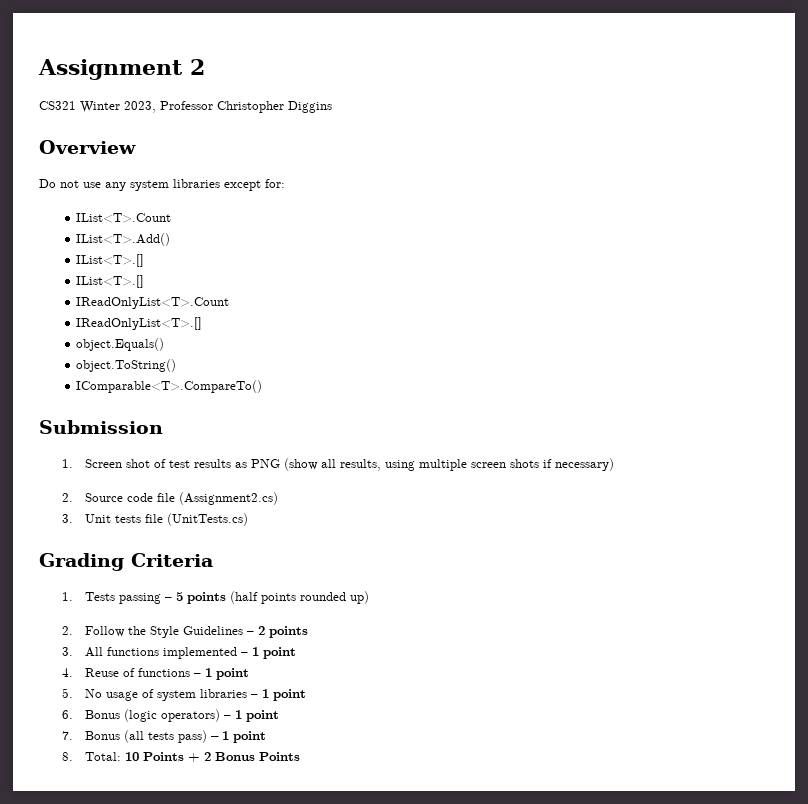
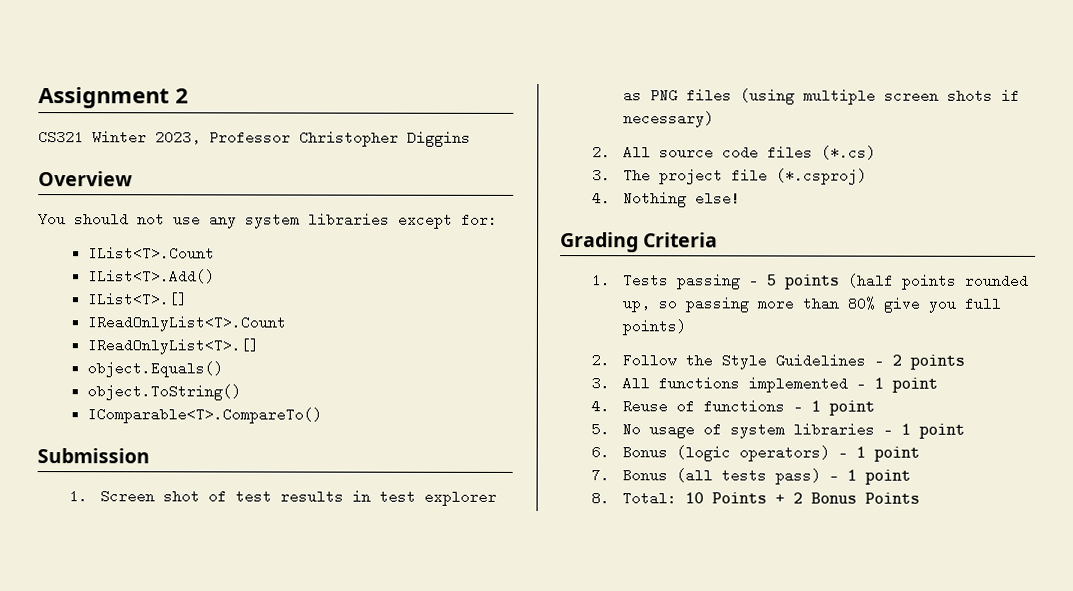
- Do not use any system libraries except for:
+ You should not use any system libraries except for:
  IList<T>.Add()
- IList<T>.[]
- 1. Screen shot of test results as PNG (show all results, using multiple screen shots if necessary)
+ 1. Screen shot of test results in test explorer as PNG files (using multiple screen shots if necessary)
- 2. Source code file (Assignment2.cs)
- 3. Unit tests file (UnitTests.cs)
+ 2. All source code files (*.cs)
+ 3. The project file (*.csproj)
+ 4. Nothing else!
- 1. Tests passing – 5 points (half points rounded up)
+ 1. Tests passing – 5 points (half points rounded up, so passing more than 80% give you full points)

